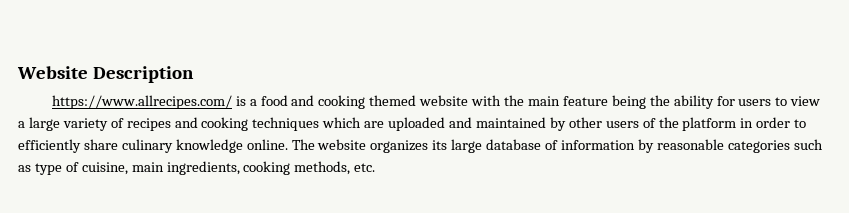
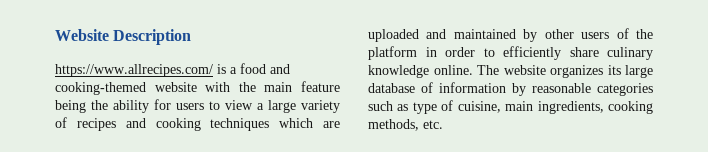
- https://www.allrecipes.com/ is a food and cooking themed website with the main feature being the ability for users to view a large variety of recipes and cooking techniques which are uploaded and maintained by other users of the platform in order to efficiently share culinary knowledge online.
+ https://www.allrecipes.com/ is a food and cooking-themed website with the main feature being the ability for users to view a large variety of recipes and cooking techniques which are uploaded and maintained by other users of the platform in order to efficiently share culinary knowledge online.

